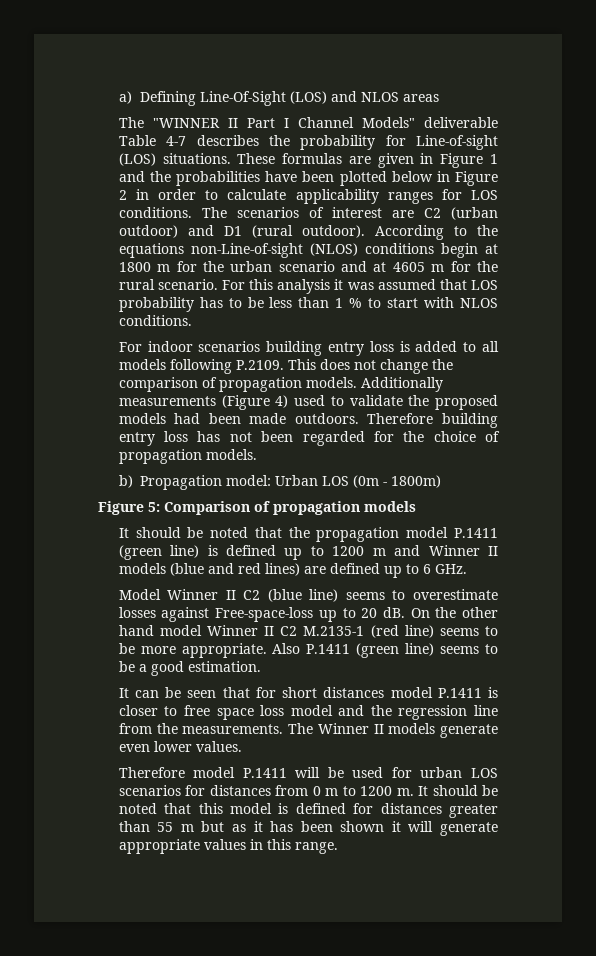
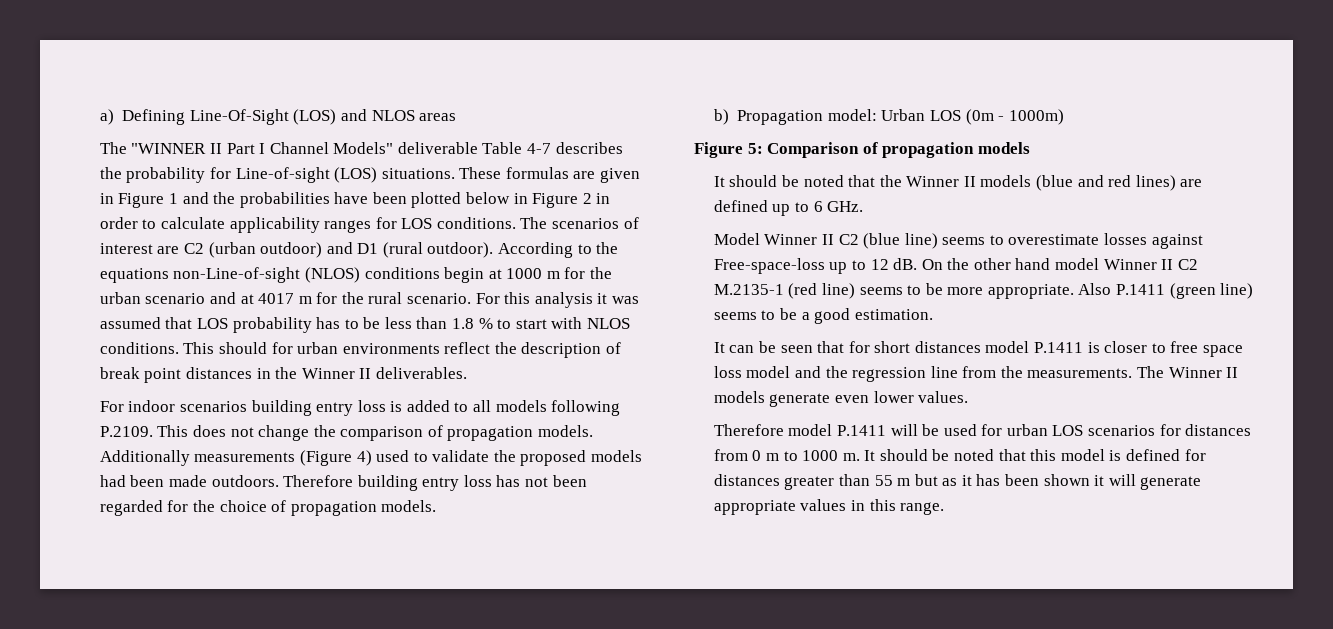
- According to the equations non-Line-of-sight (NLOS) conditions begin at 1800 m for the urban scenario and at 4605 m for the rural scenario.
+ According to the equations non-Line-of-sight (NLOS) conditions begin at 1000 m for the urban scenario and at 4017 m for the rural scenario.
- For this analysis it was assumed that LOS probability has to be less than 1 % to start with NLOS conditions.
+ For this analysis it was assumed that LOS probability has to be less than 1.8 % to start with NLOS conditions. This should for urban environments reflect the description of break point distances in the Winner II deliverables.
- b) Propagation model: Urban LOS (0m - 1800m)
+ b) Propagation model: Urban LOS (0m - 1000m)
- It should be noted that the propagation model P.1411 (green line) is defined up to 1200 m and Winner II models (blue and red lines) are defined up to 6 GHz.
+ It should be noted that the Winner II models (blue and red lines) are defined up to 6 GHz.
- Model Winner II C2 (blue line) seems to overestimate losses against Free-space-loss up to 20 dB.
+ Model Winner II C2 (blue line) seems to overestimate losses against Free-space-loss up to 12 dB.
- Therefore model P.1411 will be used for urban LOS scenarios for distances from 0 m to 1200 m.
+ Therefore model P.1411 will be used for urban LOS scenarios for distances from 0 m to 1000 m.

